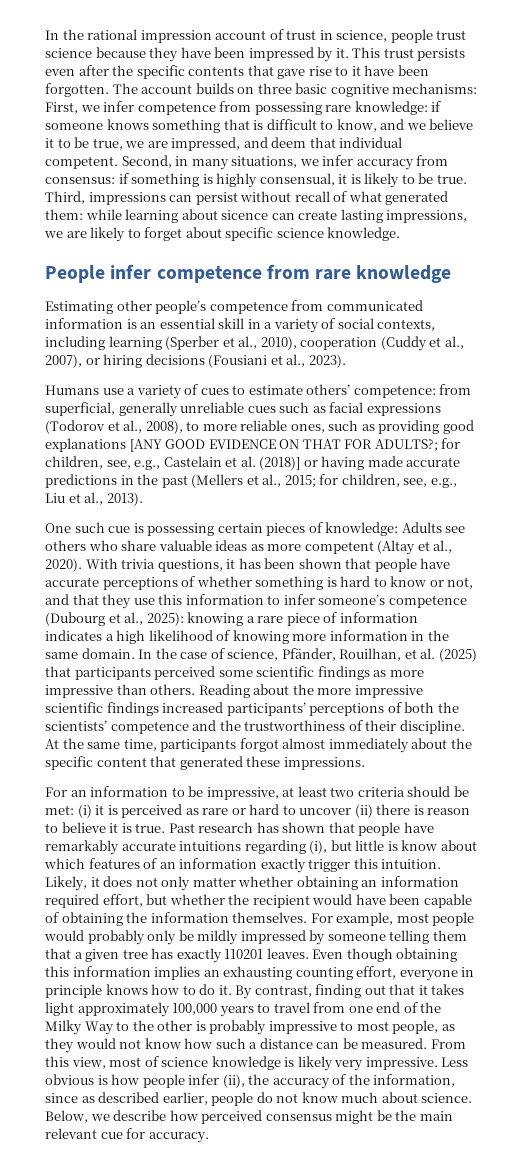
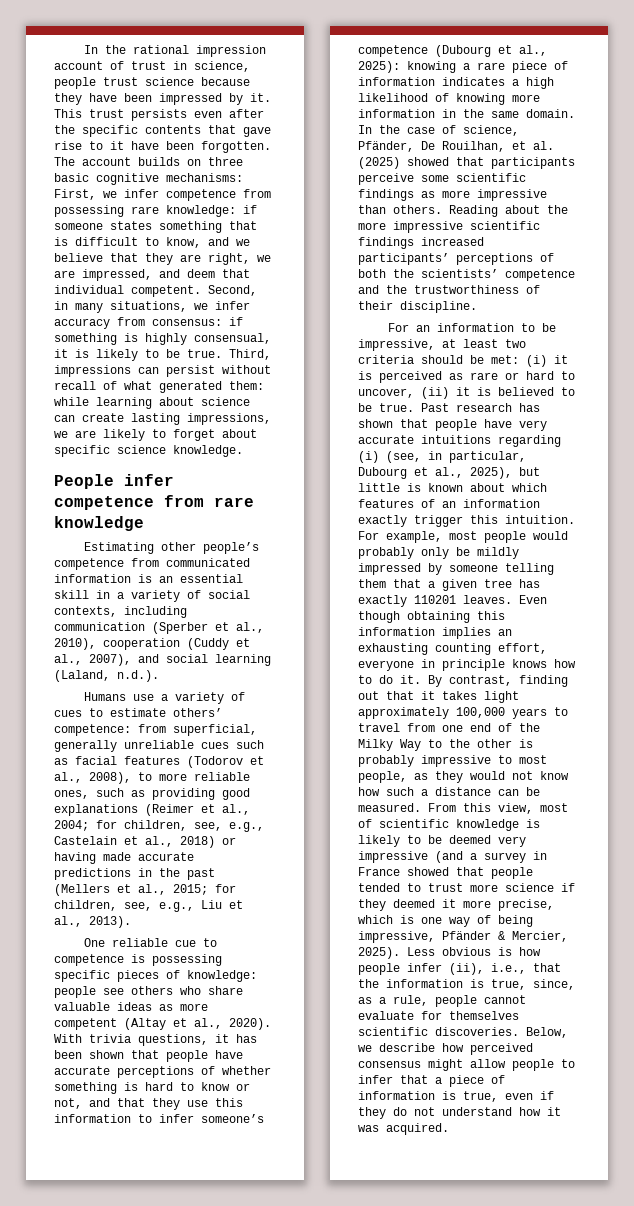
- The account builds on three basic cognitive mechanisms: First, we infer competence from possessing rare knowledge: if someone knows something that is difficult to know, and we believe it to be true, we are impressed, and deem that individual competent.
+ The account builds on three basic cognitive mechanisms: First, we infer competence from possessing rare knowledge: if someone states something that is difficult to know, and we believe that they are right, we are impressed, and deem that individual competent.
- Third, impressions can persist without recall of what generated them: while learning about sicence can create lasting impressions, we are likely to forget about specific science knowledge.
+ Third, impressions can persist without recall of what generated them: while learning about science can create lasting impressions, we are likely to forget about specific science knowledge.
- Estimating other people’s competence from communicated information is an essential skill in a variety of social contexts, including learning (Sperber et al., 2010), cooperation (Cuddy et al., 2007), or hiring decisions (Fousiani et al., 2023).
+ Estimating other people’s competence from communicated information is an essential skill in a variety of social contexts, including communication (Sperber et al., 2010), cooperation (Cuddy et al., 2007), and social learning (Laland, n.d.).
- Humans use a variety of cues to estimate others’ competence: from superficial, generally unreliable cues such as facial expressions (Todorov et al., 2008), to more reliable ones, such as providing good explanations [ANY GOOD EVIDENCE ON THAT FOR ADULTS?; for children, see, e.g., Castelain et al. (2018)] or having made accurate predictions in the past (Mellers et al., 2015; for children, see, e.g., Liu et al., 2013).
+ Humans use a variety of cues to estimate others’ competence: from superficial, generally unreliable cues such as facial features (Todorov et al., 2008), to more reliable ones, such as providing good explanations (Reimer et al., 2004; for children, see, e.g., Castelain et al., 2018) or having made accurate predictions in the past (Mellers et al., 2015; for children, see, e.g., Liu et al., 2013).
- One such cue is possessing certain pieces of knowledge: Adults see others who share valuable ideas as more competent (Altay et al., 2020).
+ One reliable cue to competence is possessing specific pieces of knowledge: people see others who share valuable ideas as more competent (Altay et al., 2020).
- In the case of science, Pfänder, Rouilhan, et al. (2025) that participants perceived some scientific findings as more impressive than others.
+ In the case of science, Pfänder, De Rouilhan, et al. (2025) showed that participants perceive some scientific findings as more impressive than others.
- At the same time, participants forgot almost immediately about the specific content that generated these impressions.
- For an information to be impressive, at least two criteria should be met: (i) it is perceived as rare or hard to uncover (ii) there is reason to believe it is true.
+ For an information to be impressive, at least two criteria should be met: (i) it is perceived as rare or hard to uncover, (ii) it is believed to be true.
- Past research has shown that people have remarkably accurate intuitions regarding (i), but little is know about which features of an information exactly trigger this intuition.
+ Past research has shown that people have very accurate intuitions regarding (i) (see, in particular, Dubourg et al., 2025), but little is known about which features of an information exactly trigger this intuition.
- Likely, it does not only matter whether obtaining an information required effort, but whether the recipient would have been capable of obtaining the information themselves.
- From this view, most of science knowledge is likely very impressive.
+ From this view, most of scientific knowledge is likely to be deemed very impressive (and a survey in France showed that people tended to trust more science if they deemed it more precise, which is one way of being impressive, Pfänder & Mercier, 2025).
- Less obvious is how people infer (ii), the accuracy of the information, since as described earlier, people do not know much about science.
+ Less obvious is how people infer (ii), i.e., that the information is true, since, as a rule, people cannot evaluate for themselves scientific discoveries.
- Below, we describe how perceived consensus might be the main relevant cue for accuracy.
+ Below, we describe how perceived consensus might allow people to infer that a piece of information is true, even if they do not understand how it was acquired.

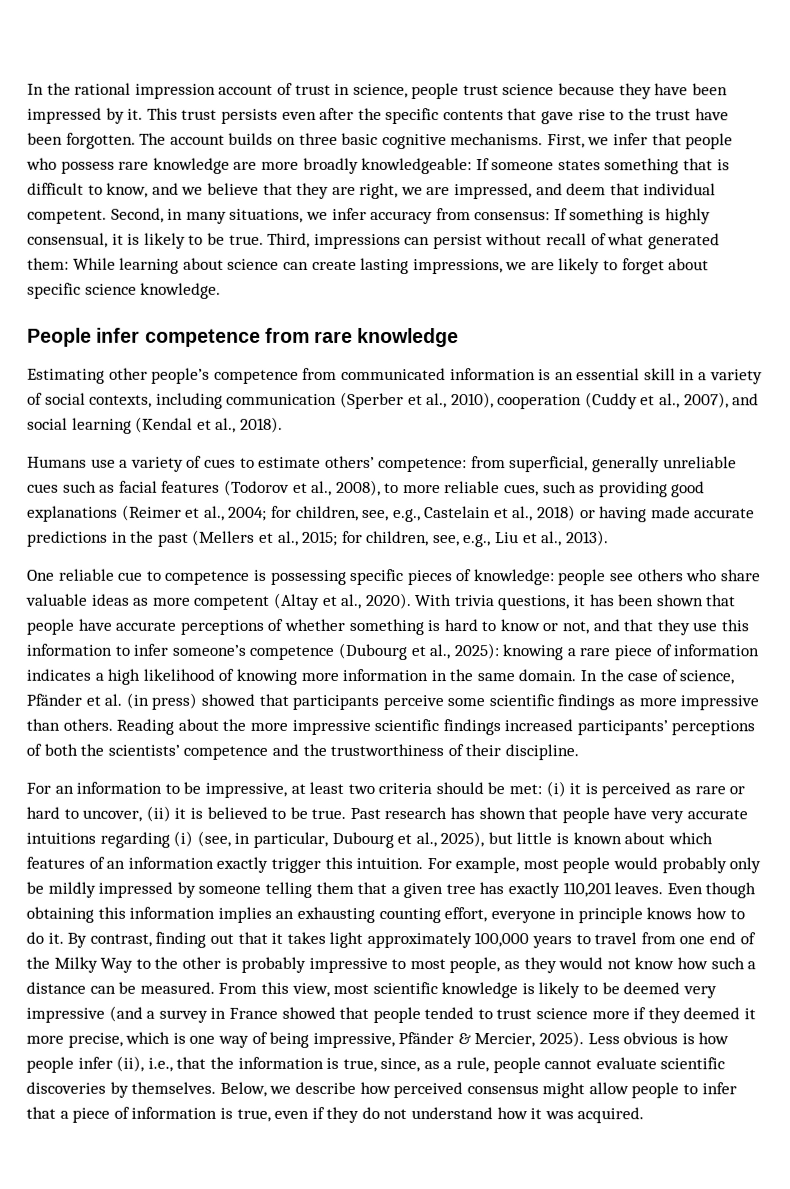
- This trust persists even after the specific contents that gave rise to it have been forgotten.
+ This trust persists even after the specific contents that gave rise to the trust have been forgotten.
- The account builds on three basic cognitive mechanisms: First, we infer competence from possessing rare knowledge: if someone states something that is difficult to know, and we believe that they are right, we are impressed, and deem that individual competent.
+ The account builds on three basic cognitive mechanisms. First, we infer that people who possess rare knowledge are more broadly knowledgeable: If someone states something that is difficult to know, and we believe that they are right, we are impressed, and deem that individual competent.
- Second, in many situations, we infer accuracy from consensus: if something is highly consensual, it is likely to be true.
+ Second, in many situations, we infer accuracy from consensus: If something is highly consensual, it is likely to be true.
- Third, impressions can persist without recall of what generated them: while learning about science can create lasting impressions, we are likely to forget about specific science knowledge.
+ Third, impressions can persist without recall of what generated them: While learning about science can create lasting impressions, we are likely to forget about specific science knowledge.
- Estimating other people’s competence from communicated information is an essential skill in a variety of social contexts, including communication (Sperber et al., 2010), cooperation (Cuddy et al., 2007), and social learning (Laland, n.d.).
+ Estimating other people’s competence from communicated information is an essential skill in a variety of social contexts, including communication (Sperber et al., 2010), cooperation (Cuddy et al., 2007), and social learning (Kendal et al., 2018).
- from superficial, generally unreliable cues such as facial features (Todorov et al., 2008), to more reliable ones, such as providing good explanations (Reimer et al., 2004;
+ from superficial, generally unreliable cues such as facial features (Todorov et al., 2008), to more reliable cues, such as providing good explanations (Reimer et al., 2004;
- In the case of science, Pfänder, De Rouilhan, et al. (2025) showed that participants perceive some scientific findings as more impressive than others.
+ In the case of science, Pfänder et al. (in press) showed that participants perceive some scientific findings as more impressive than others.
- For example, most people would probably only be mildly impressed by someone telling them that a given tree has exactly 110201 leaves.
+ For example, most people would probably only be mildly impressed by someone telling them that a given tree has exactly 110,201 leaves.
- From this view, most of scientific knowledge is likely to be deemed very impressive (and a survey in France showed that people tended to trust more science if they deemed it more precise, which is one way of being impressive, Pfänder & Mercier, 2025).
+ From this view, most scientific knowledge is likely to be deemed very impressive (and a survey in France showed that people tended to trust science more if they deemed it more precise, which is one way of being impressive, Pfänder & Mercier, 2025).
- Less obvious is how people infer (ii), i.e., that the information is true, since, as a rule, people cannot evaluate for themselves scientific discoveries.
+ Less obvious is how people infer (ii), i.e., that the information is true, since, as a rule, people cannot evaluate scientific discoveries by themselves.

